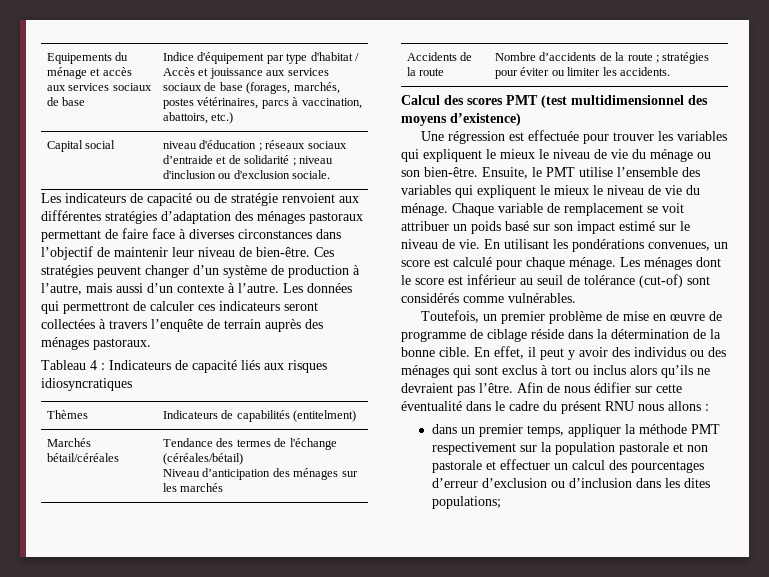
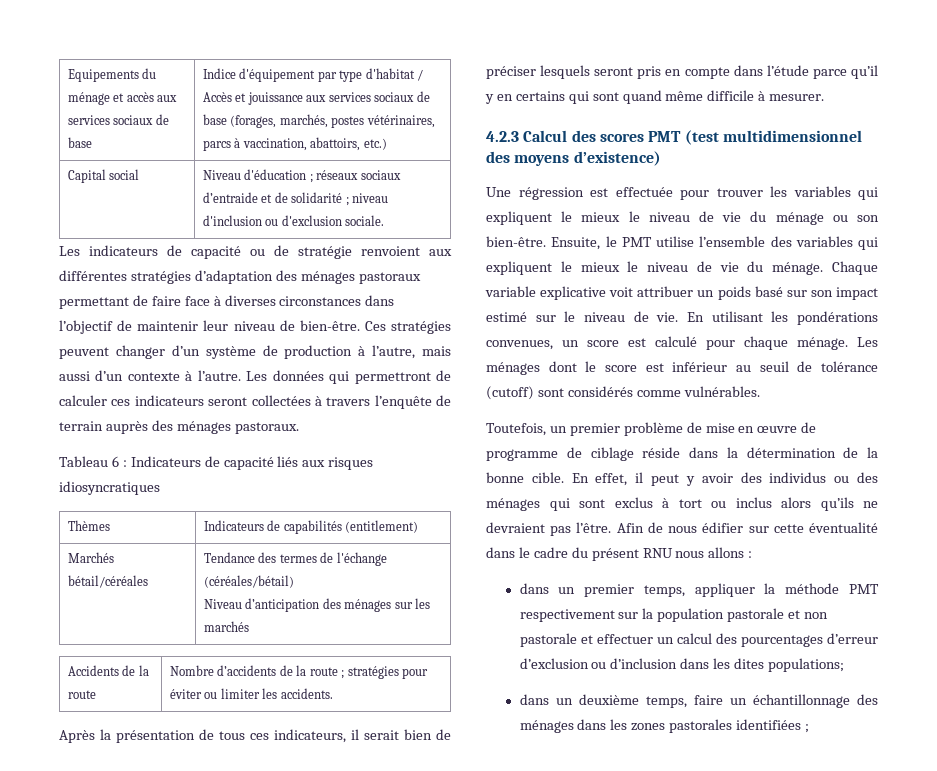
- Capital social | niveau d'éducation ; réseaux sociaux d’entraide et de solidarité ; niveau d'inclusion ou d'exclusion sociale.
+ Capital social | Niveau d'éducation ; réseaux sociaux d’entraide et de solidarité ; niveau d'inclusion ou d'exclusion sociale.
- Tableau 4 : Indicateurs de capacité liés aux risques idiosyncratiques
+ Tableau 6 : Indicateurs de capacité liés aux risques idiosyncratiques
- Thèmes | Indicateurs de capabilités (entitelment)
+ Thèmes | Indicateurs de capabilités (entitlement)
- Calcul des scores PMT (test multidimensionnel des moyens d’existence)
+ Après la présentation de tous ces indicateurs, il serait bien de préciser lesquels seront pris en compte dans l’étude parce qu’il y en certains qui sont quand même difficile à mesurer.
+ 4.2.3 Calcul des scores PMT (test multidimensionnel des moyens d’existence)
- Chaque variable de remplacement se voit attribuer un poids basé sur son impact estimé sur le niveau de vie.
+ Chaque variable explicative voit attribuer un poids basé sur son impact estimé sur le niveau de vie.
- Les ménages dont le score est inférieur au seuil de tolérance (cut-of) sont considérés comme vulnérables.
+ Les ménages dont le score est inférieur au seuil de tolérance (cutoff) sont considérés comme vulnérables.
+ dans un deuxième temps, faire un échantillonnage des ménages dans les zones pastorales identifiées ;

